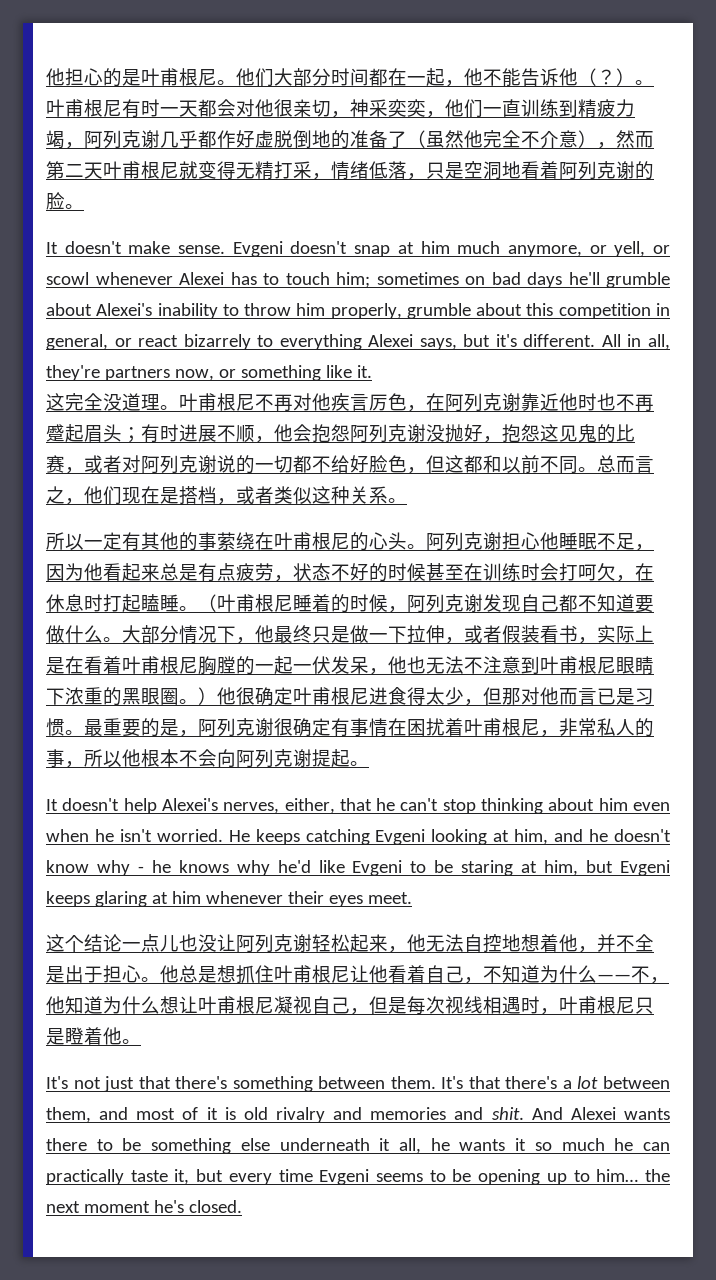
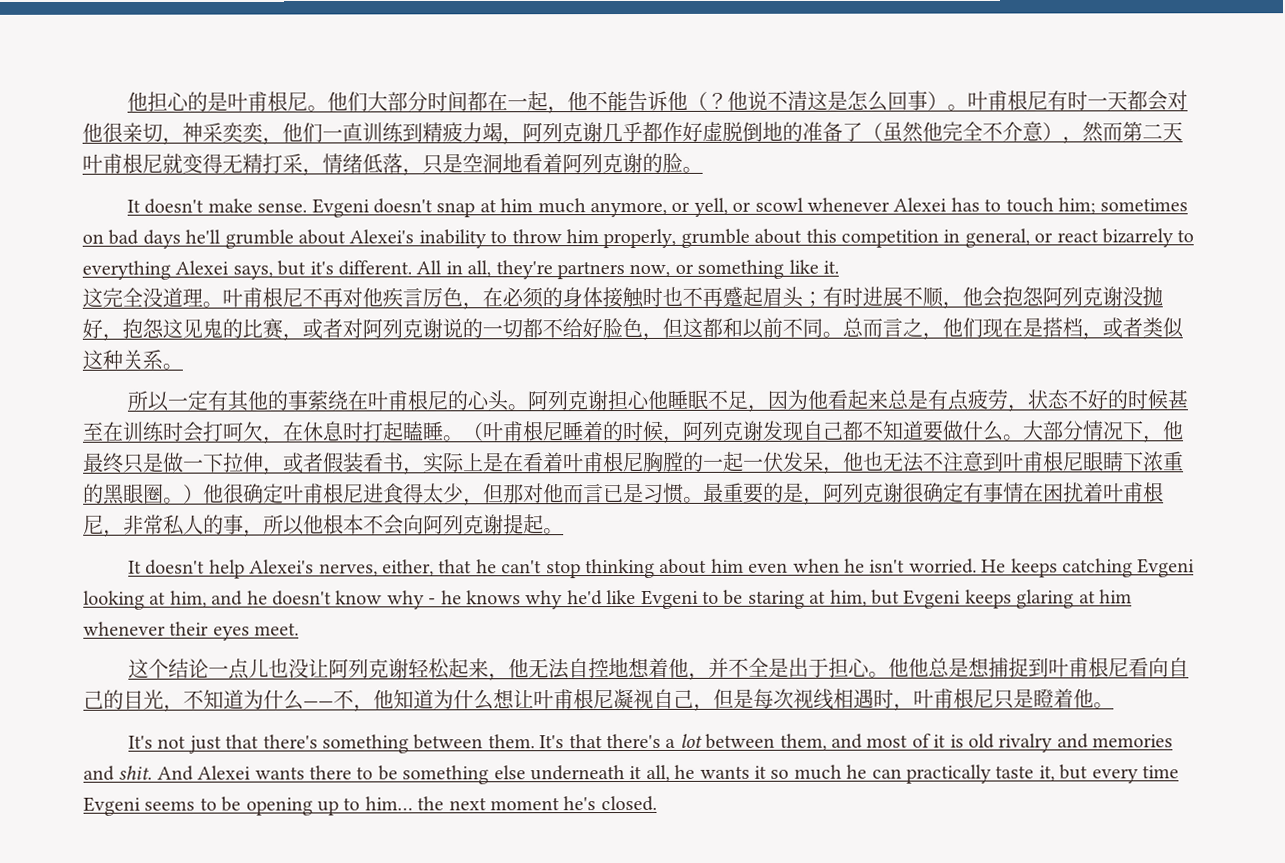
- 他们大部分时间都在一起，他不能告诉他（？）。
+ 他们大部分时间都在一起，他不能告诉他（？他说不清这是怎么回事）。
- 叶甫根尼不再对他疾言厉色，在阿列克谢靠近他时也不再蹙起眉头；有时进展不顺，他会抱怨阿列克谢没抛好，抱怨这见鬼的比赛，或者对阿列克谢说的一切都不给好脸色，但这都和以前不同。
+ 叶甫根尼不再对他疾言厉色，在必须的身体接触时也不再蹙起眉头；有时进展不顺，他会抱怨阿列克谢没抛好，抱怨这见鬼的比赛，或者对阿列克谢说的一切都不给好脸色，但这都和以前不同。
- 他总是想抓住叶甫根尼让他看着自己，不知道为什么——不，他知道为什么想让叶甫根尼凝视自己，但是每次视线相遇时，叶甫根尼只是瞪着他。
+ 他他总是想捕捉到叶甫根尼看向自己的目光，不知道为什么——不，他知道为什么想让叶甫根尼凝视自己，但是每次视线相遇时，叶甫根尼只是瞪着他。

